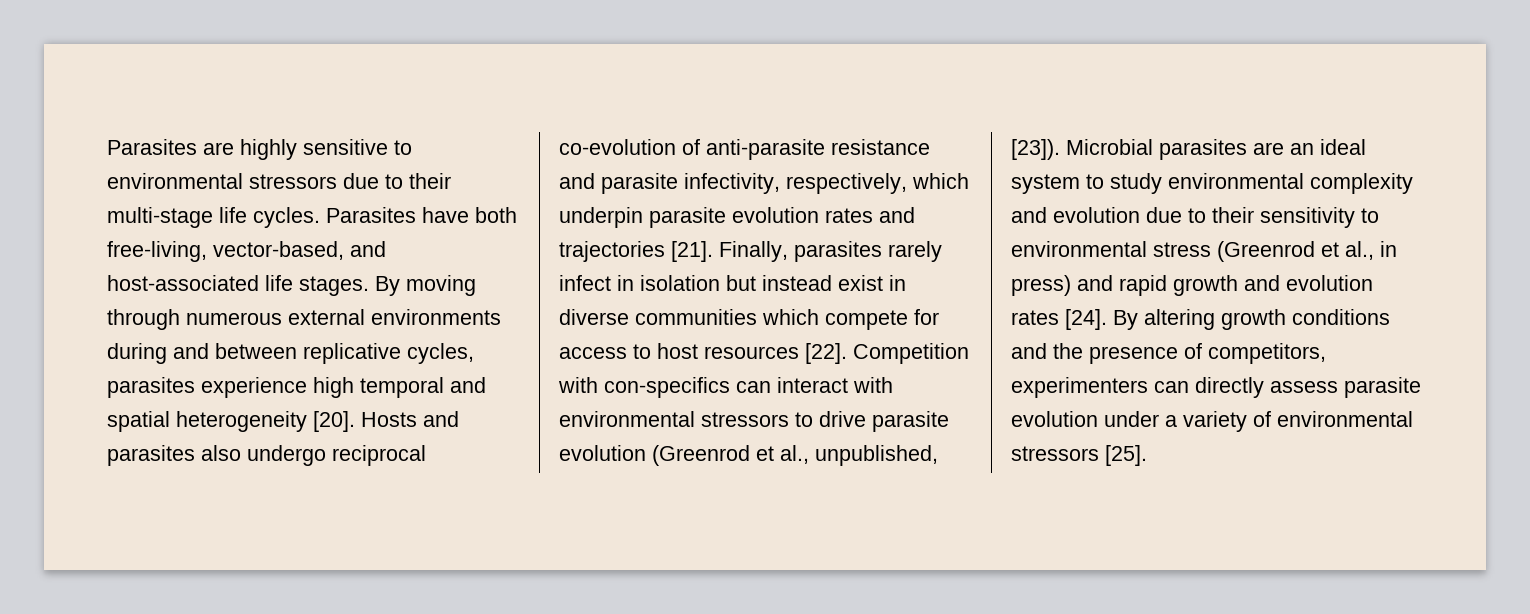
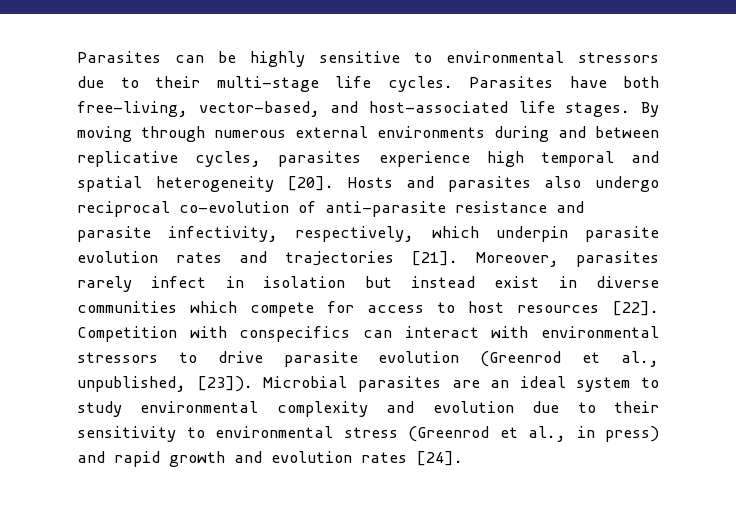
- Parasites are highly sensitive to environmental stressors due to their multi-stage life cycles.
+ Parasites can be highly sensitive to environmental stressors due to their multi-stage life cycles.
- Finally, parasites rarely infect in isolation but instead exist in diverse communities which compete for access to host resources [22].
+ Moreover, parasites rarely infect in isolation but instead exist in diverse communities which compete for access to host resources [22].
- Competition with con-specifics can interact with environmental stressors to drive parasite evolution (Greenrod et al., unpublished, [23]).
+ Competition with conspecifics can interact with environmental stressors to drive parasite evolution (Greenrod et al., unpublished, [23]).
- By altering growth conditions and the presence of competitors, experimenters can directly assess parasite evolution under a variety of environmental stressors [25].

